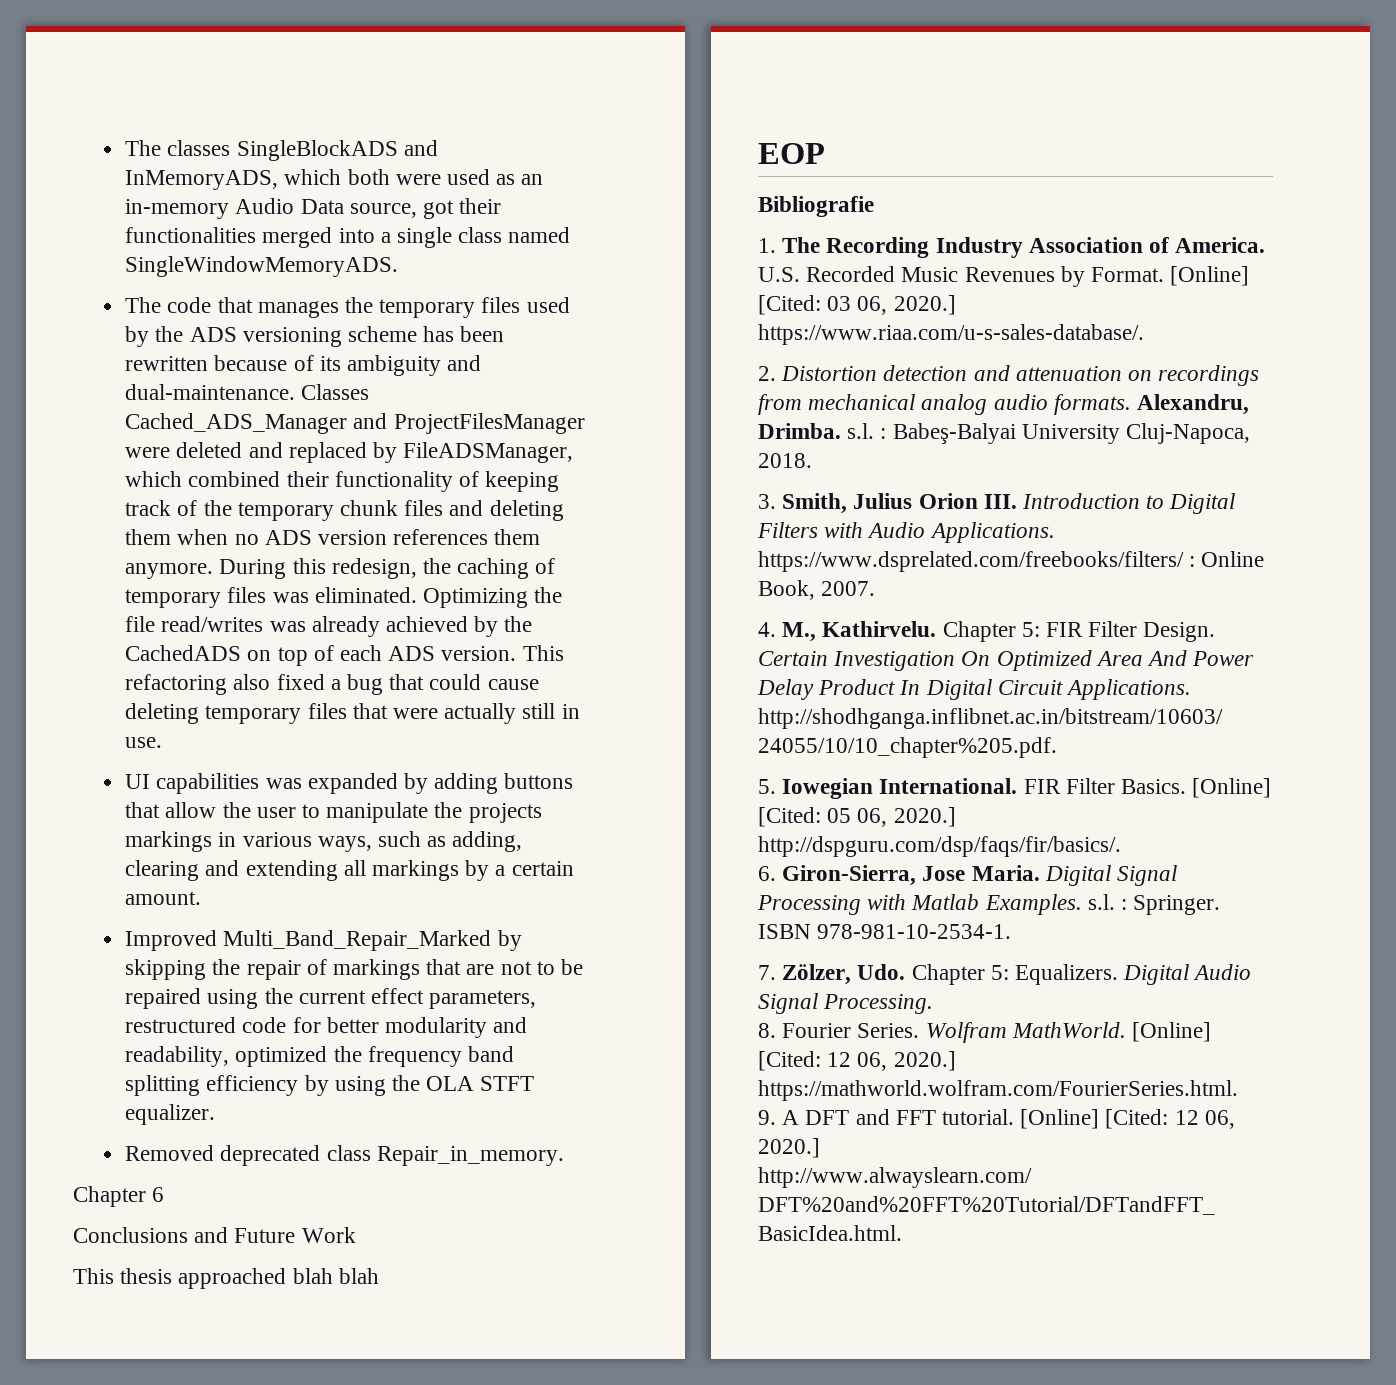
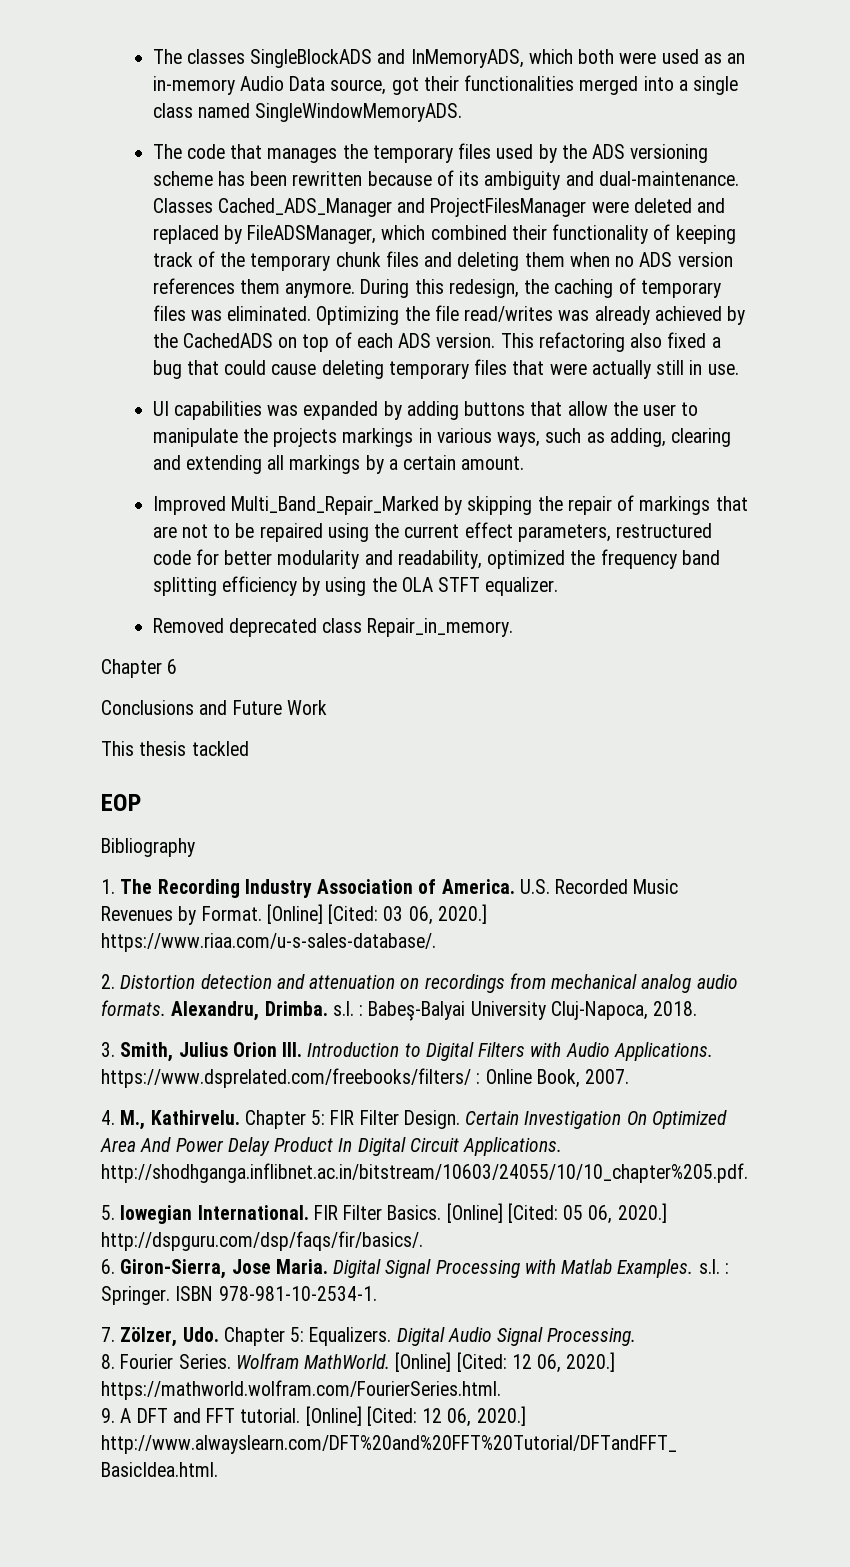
- This thesis approached blah blah
+ This thesis tackled
- Bibliografie
+ Bibliography

